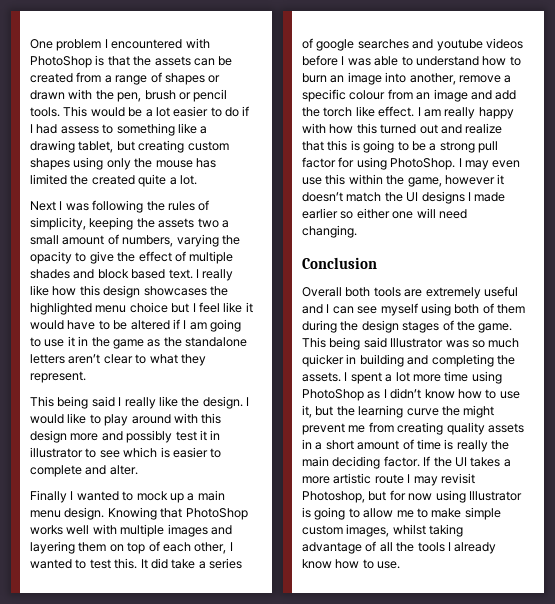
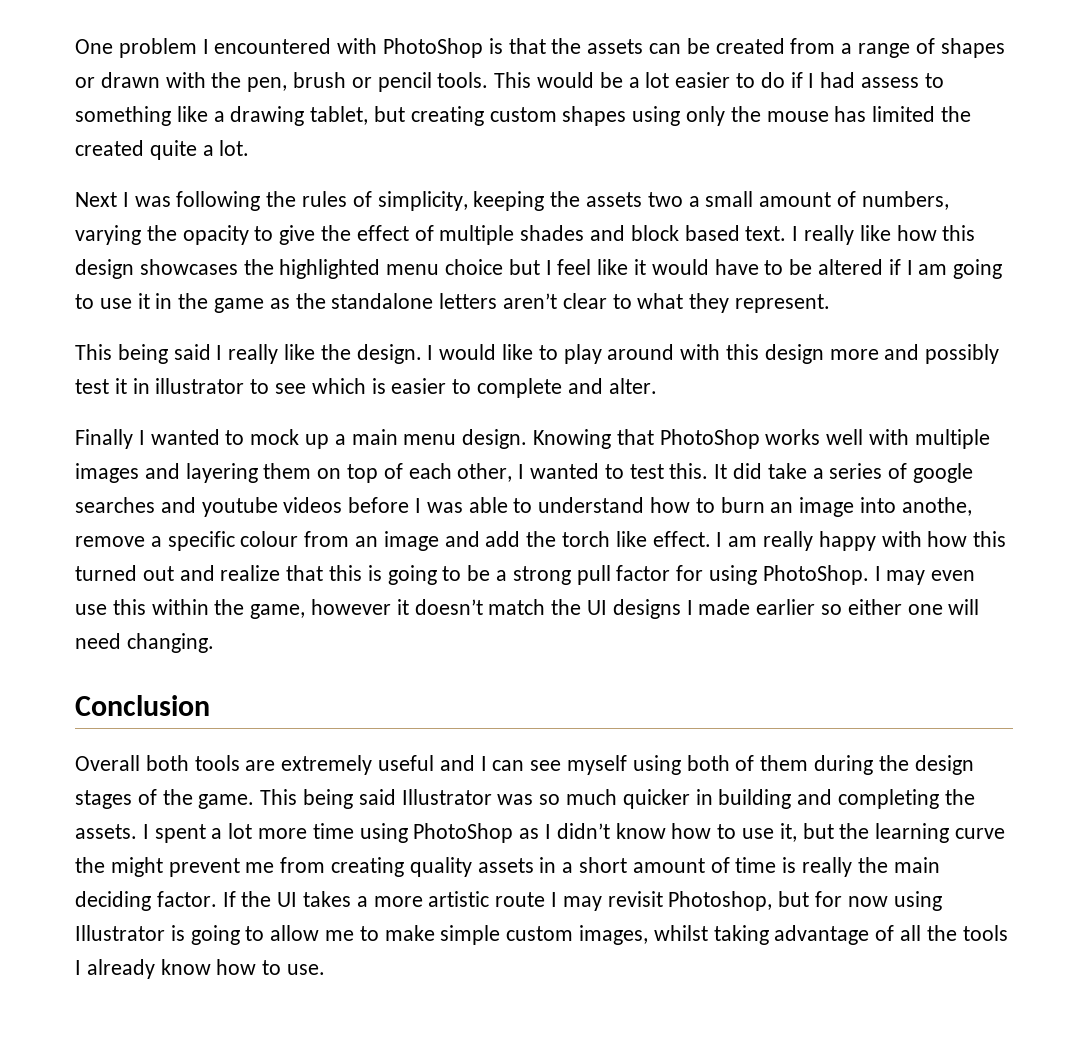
- It did take a series of google searches and youtube videos before I was able to understand how to burn an image into another, remove a specific colour from an image and add the torch like effect.
+ It did take a series of google searches and youtube videos before I was able to understand how to burn an image into anothe, remove a specific colour from an image and add the torch like effect.

